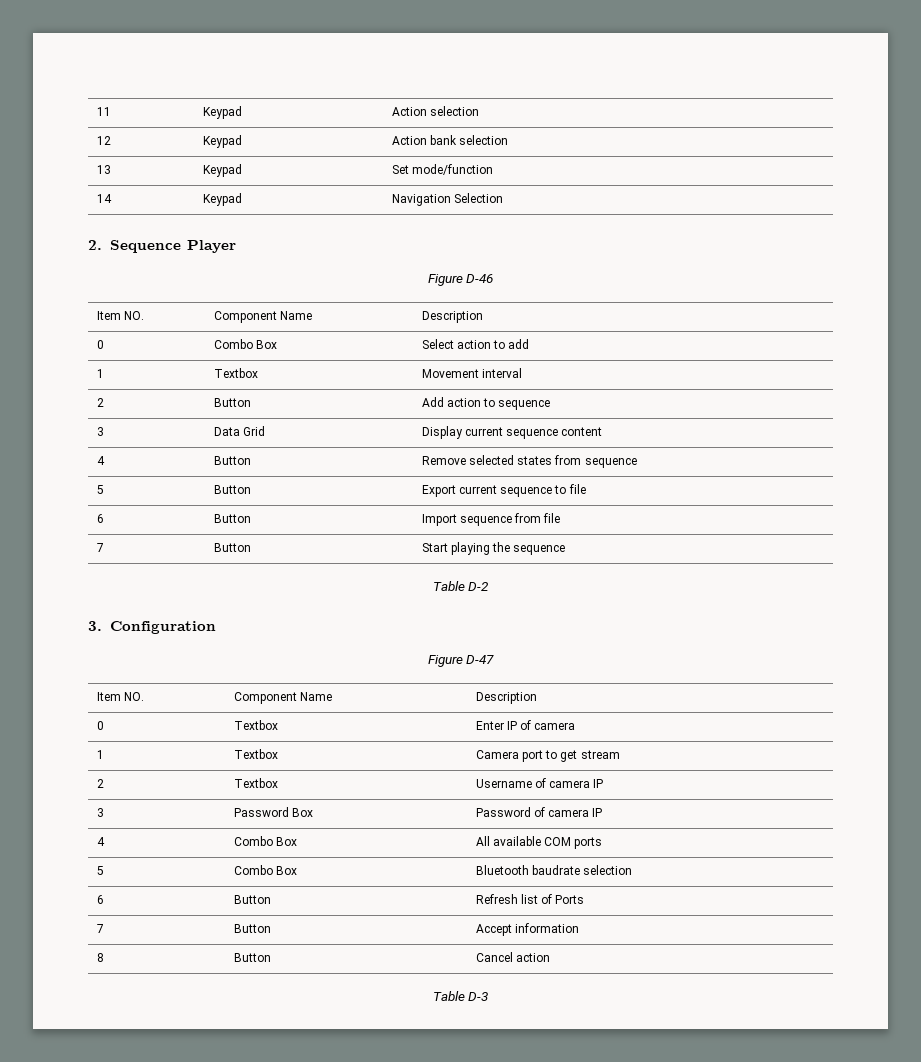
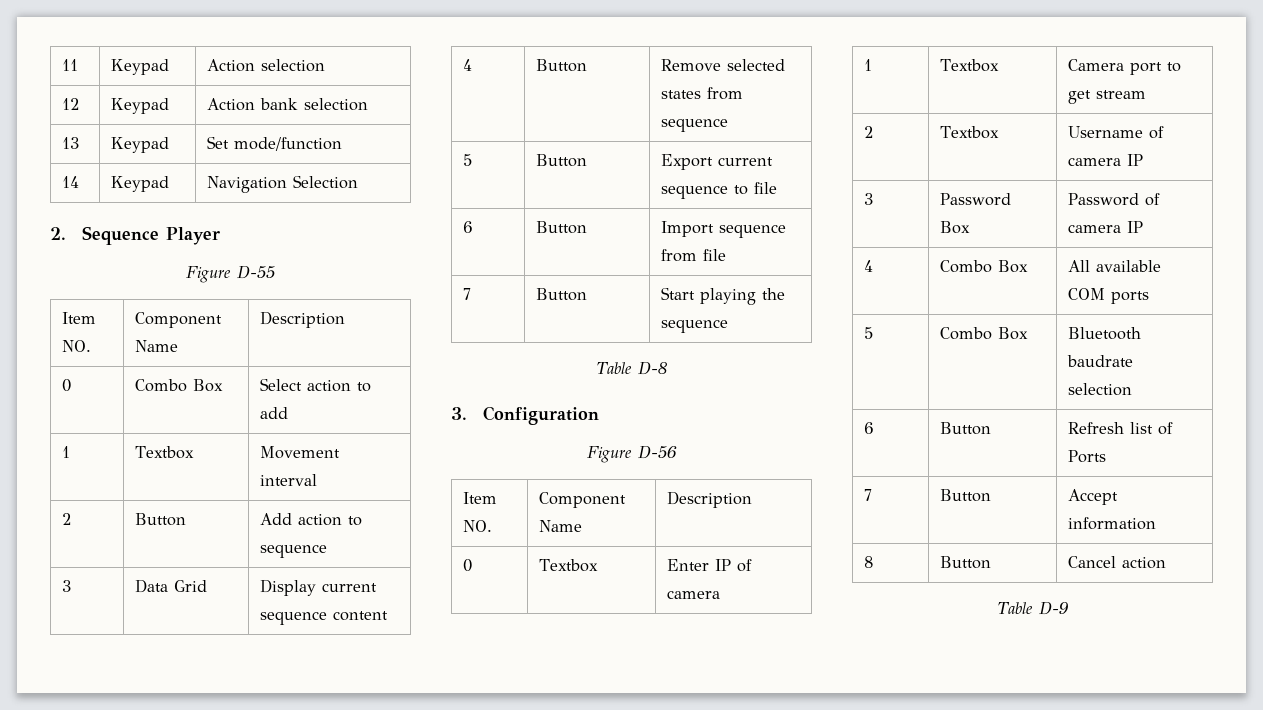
- Figure D-46
+ Figure D-55
- Table D-2
+ Table D-8
- Figure D-47
+ Figure D-56
- Table D-3
+ Table D-9

